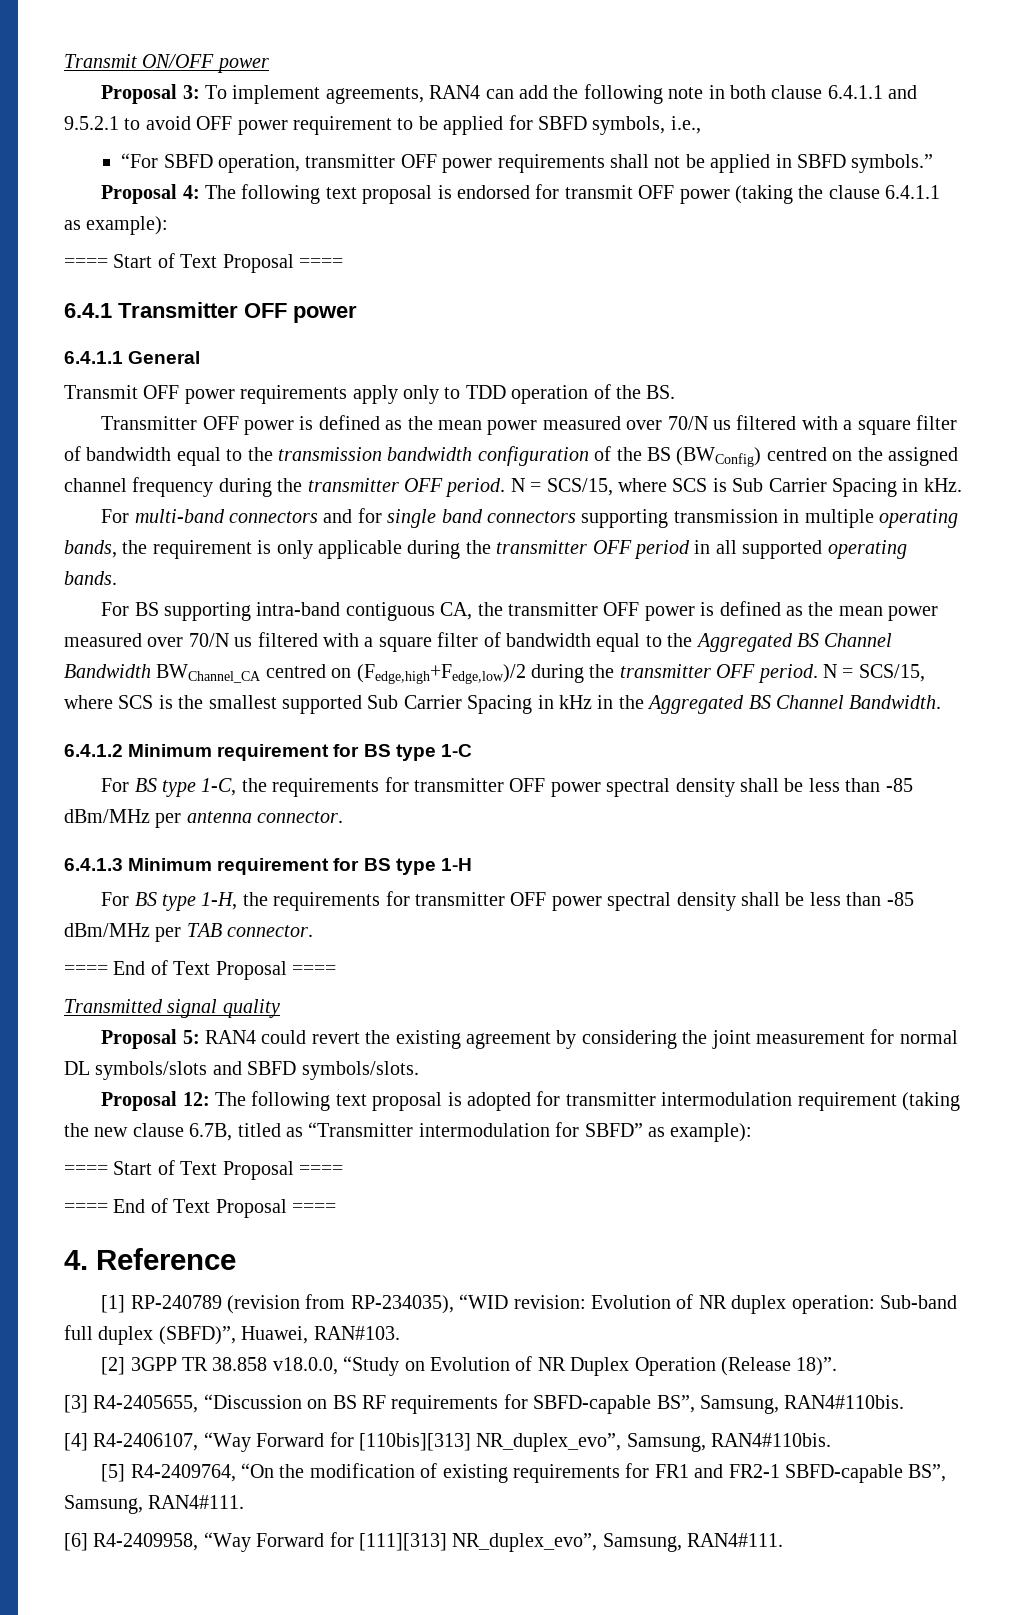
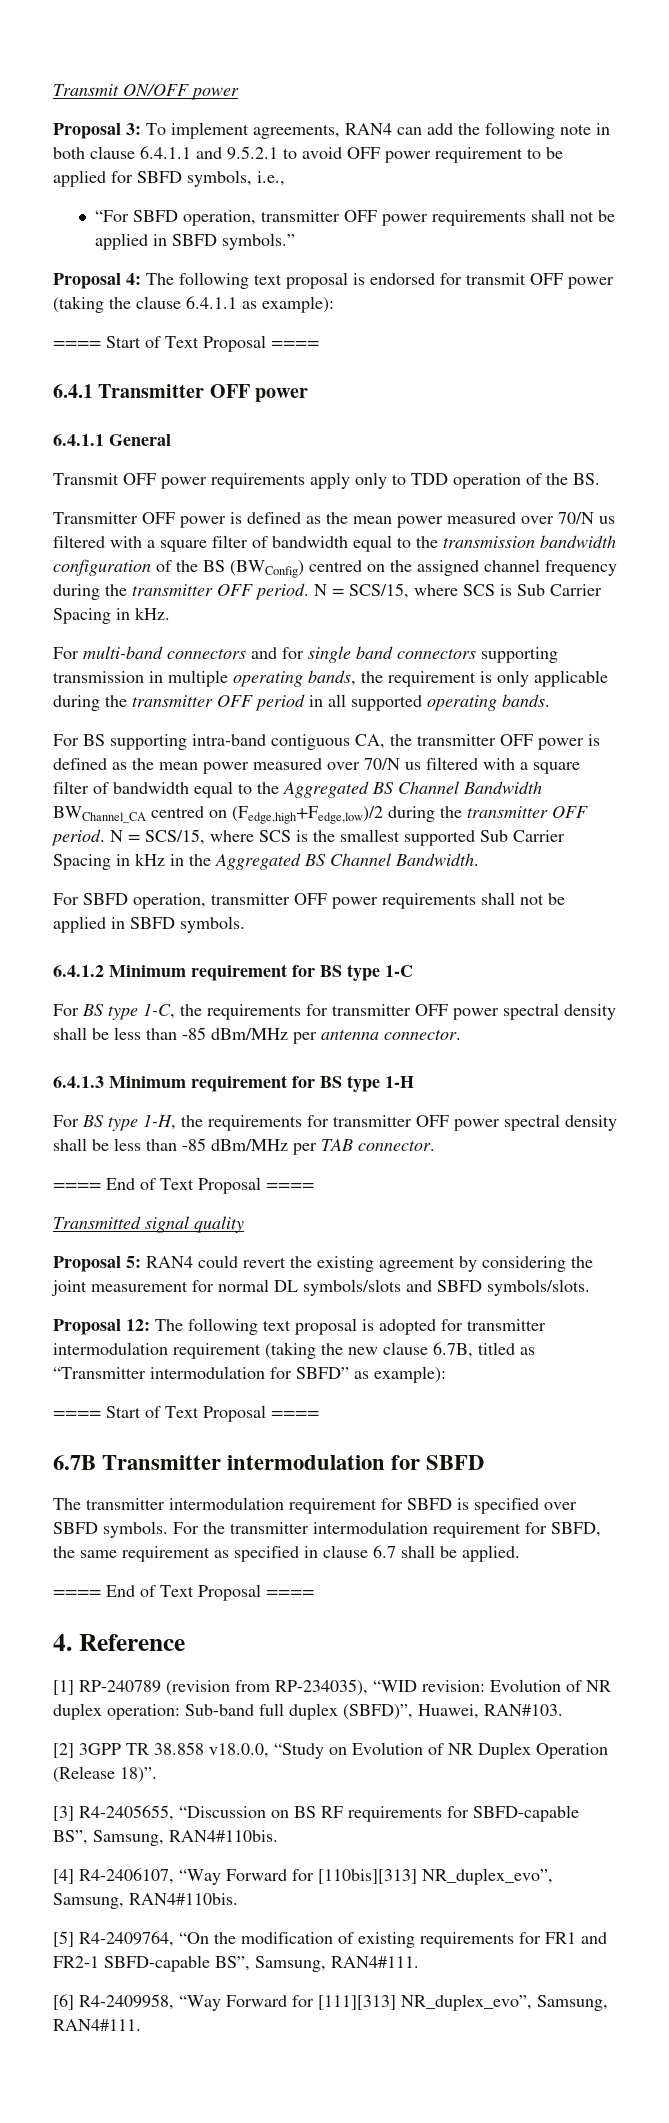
+ For SBFD operation, transmitter OFF power requirements shall not be applied in SBFD symbols.
+ 6.7B Transmitter intermodulation for SBFD
+ The transmitter intermodulation requirement for SBFD is specified over SBFD symbols. For the transmitter intermodulation requirement for SBFD, the same requirement as specified in clause 6.7 shall be applied.

